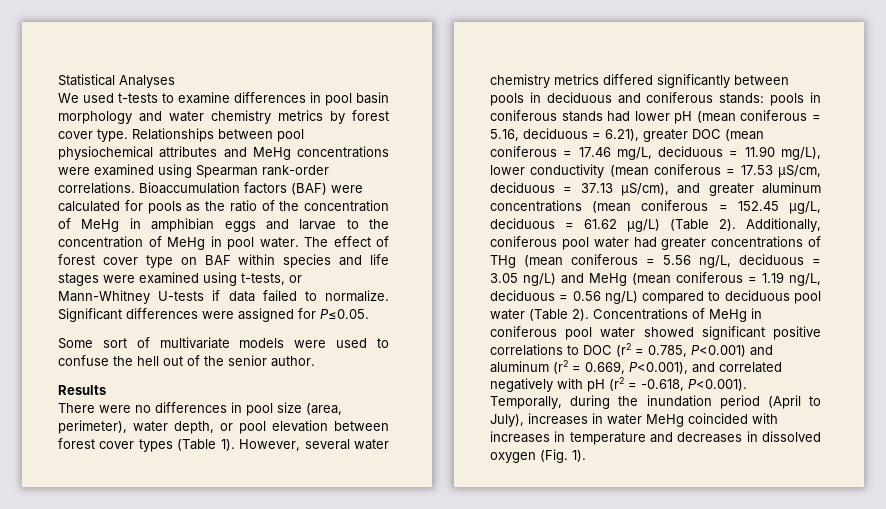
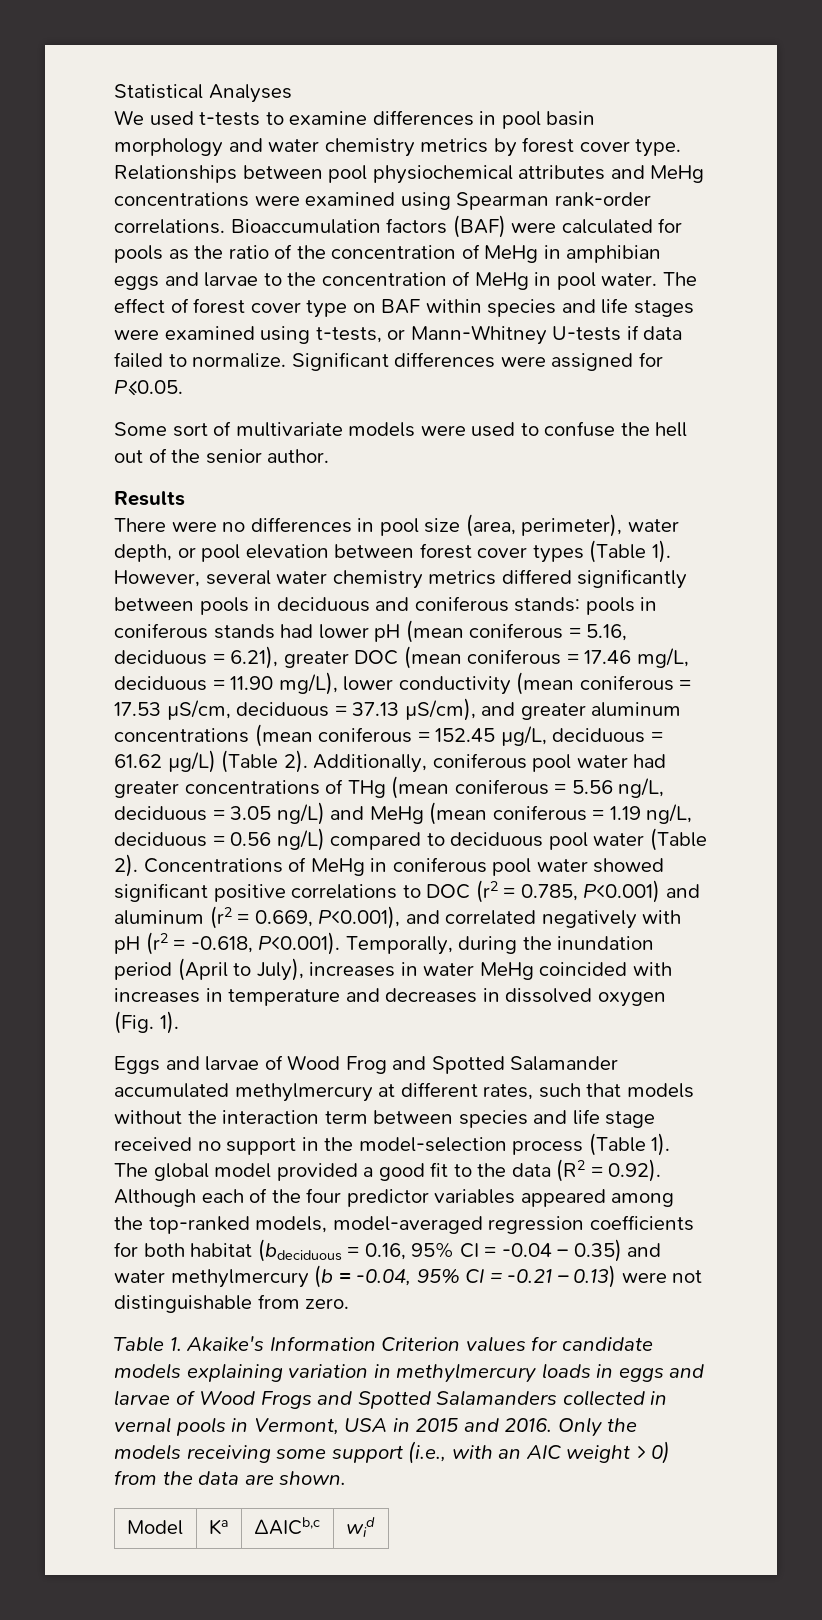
+ Eggs and larvae of Wood Frog and Spotted Salamander accumulated methylmercury at different rates, such that models without the interaction term between species and life stage received no support in the model-selection process (Table 1). The global model provided a good fit to the data (R2 = 0.92). Although each of the four predictor variables appeared among the top-ranked models, model-averaged regression coefficients for both habitat (bdeciduous = 0.16, 95% CI = -0.04 – 0.35) and water methylmercury (b = -0.04, 95% CI = -0.21 – 0.13) were not distinguishable from zero.
+ Table 1. Akaike's Information Criterion values for candidate models explaining variation in methylmercury loads in eggs and larvae of Wood Frogs and Spotted Salamanders collected in vernal pools in Vermont, USA in 2015 and 2016. Only the models receiving some support (i.e., with an AIC weight > 0) from the data are shown.
+ Model | Ka | ΔAICb,c | wid

